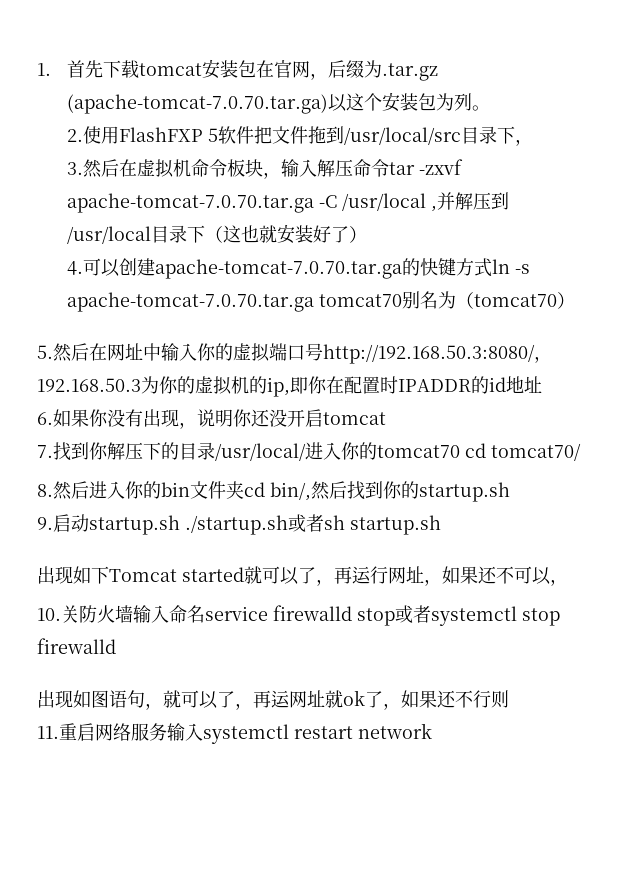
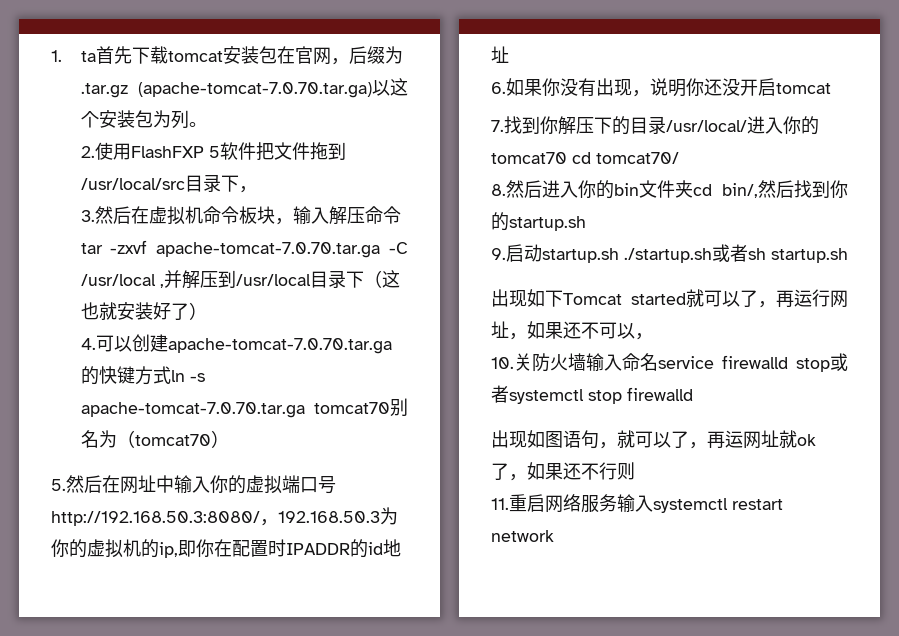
- 1.首先下载tomcat安装包在官网，后缀为.tar.gz (apache-tomcat-7.0.70.tar.ga)以这个安装包为列。
+ 1. ta首先下载tomcat安装包在官网，后缀为.tar.gz (apache-tomcat-7.0.70.tar.ga)以这个安装包为列。

